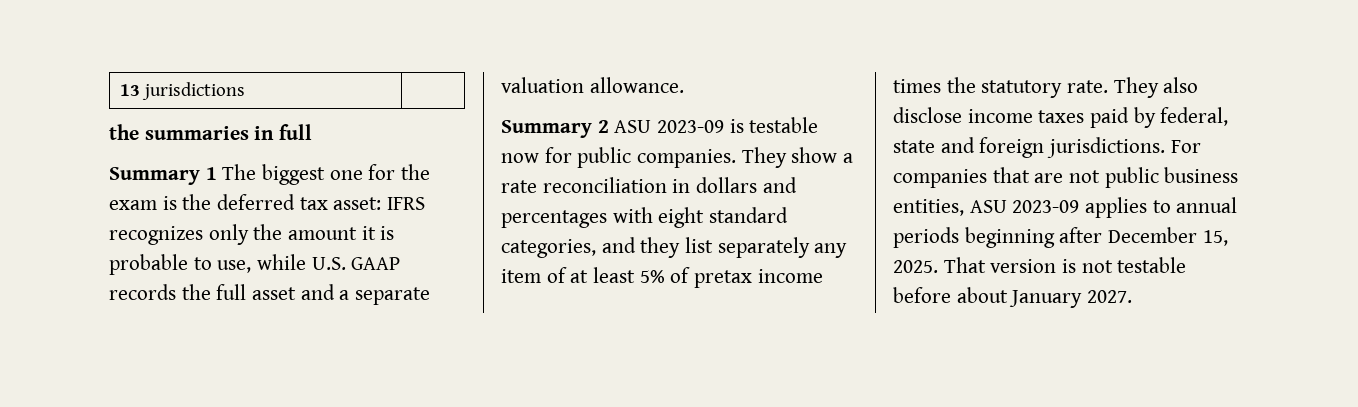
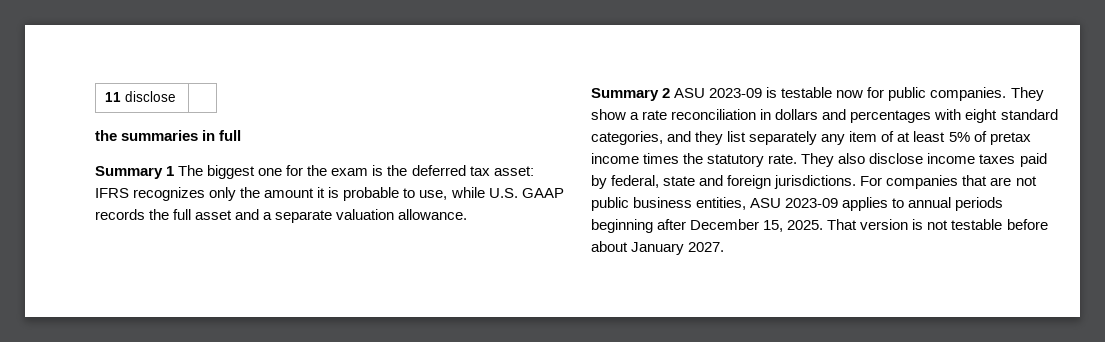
- 13 jurisdictions |
+ 11 disclose |

